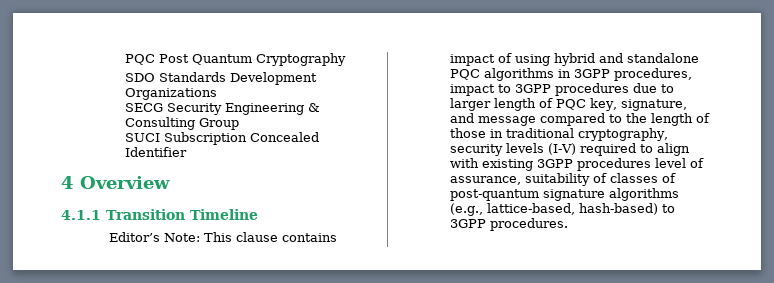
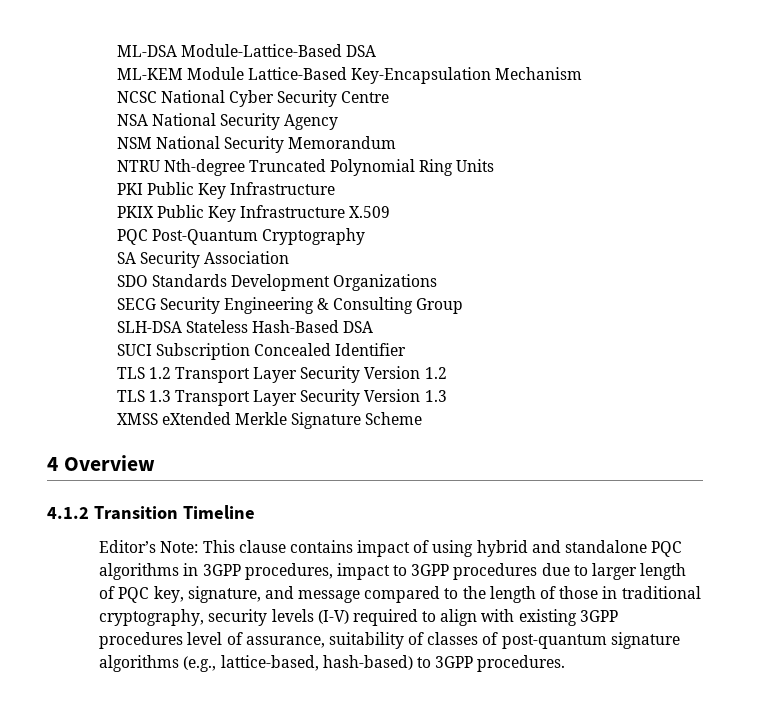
- PQC Post Quantum Cryptography
+ ML-DSA Module-Lattice-Based DSA
+ ML-KEM Module Lattice-Based Key-Encapsulation Mechanism
+ NCSC National Cyber Security Centre
+ NSA National Security Agency
+ NSM National Security Memorandum
+ NTRU Nth-degree Truncated Polynomial Ring Units
+ PKI Public Key Infrastructure
+ PKIX Public Key Infrastructure X.509
+ PQC Post-Quantum Cryptography
+ SA Security Association
+ SLH-DSA Stateless Hash-Based DSA
+ TLS 1.2 Transport Layer Security Version 1.2
+ TLS 1.3 Transport Layer Security Version 1.3
+ XMSS eXtended Merkle Signature Scheme
- 4.1.1 Transition Timeline
+ 4.1.2 Transition Timeline

